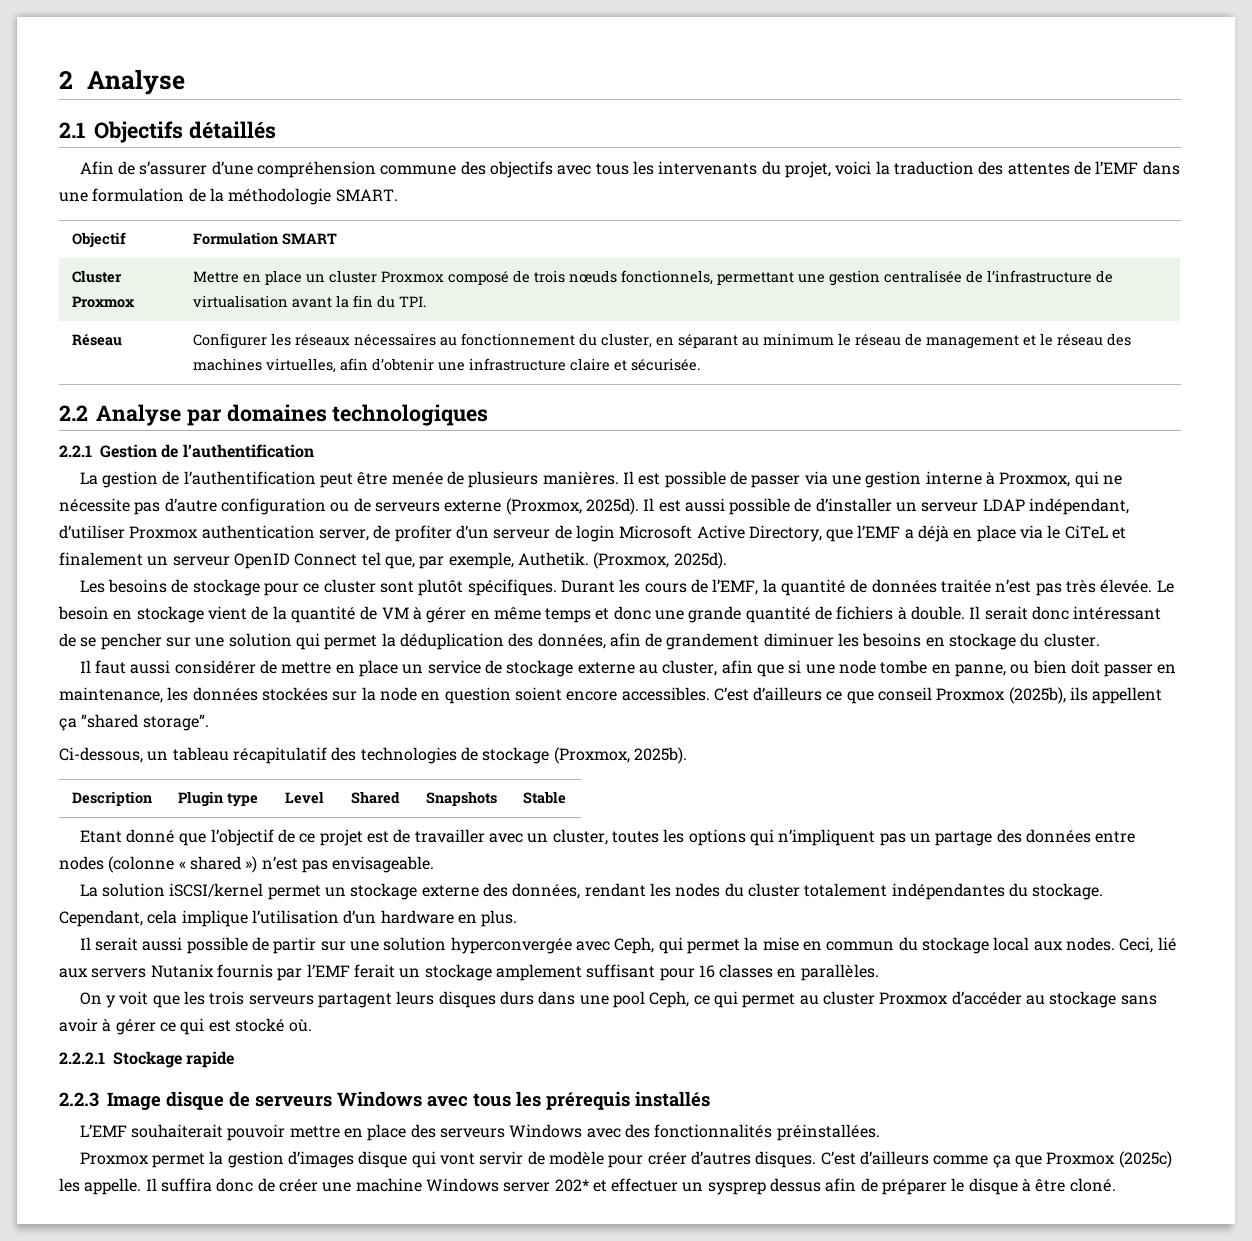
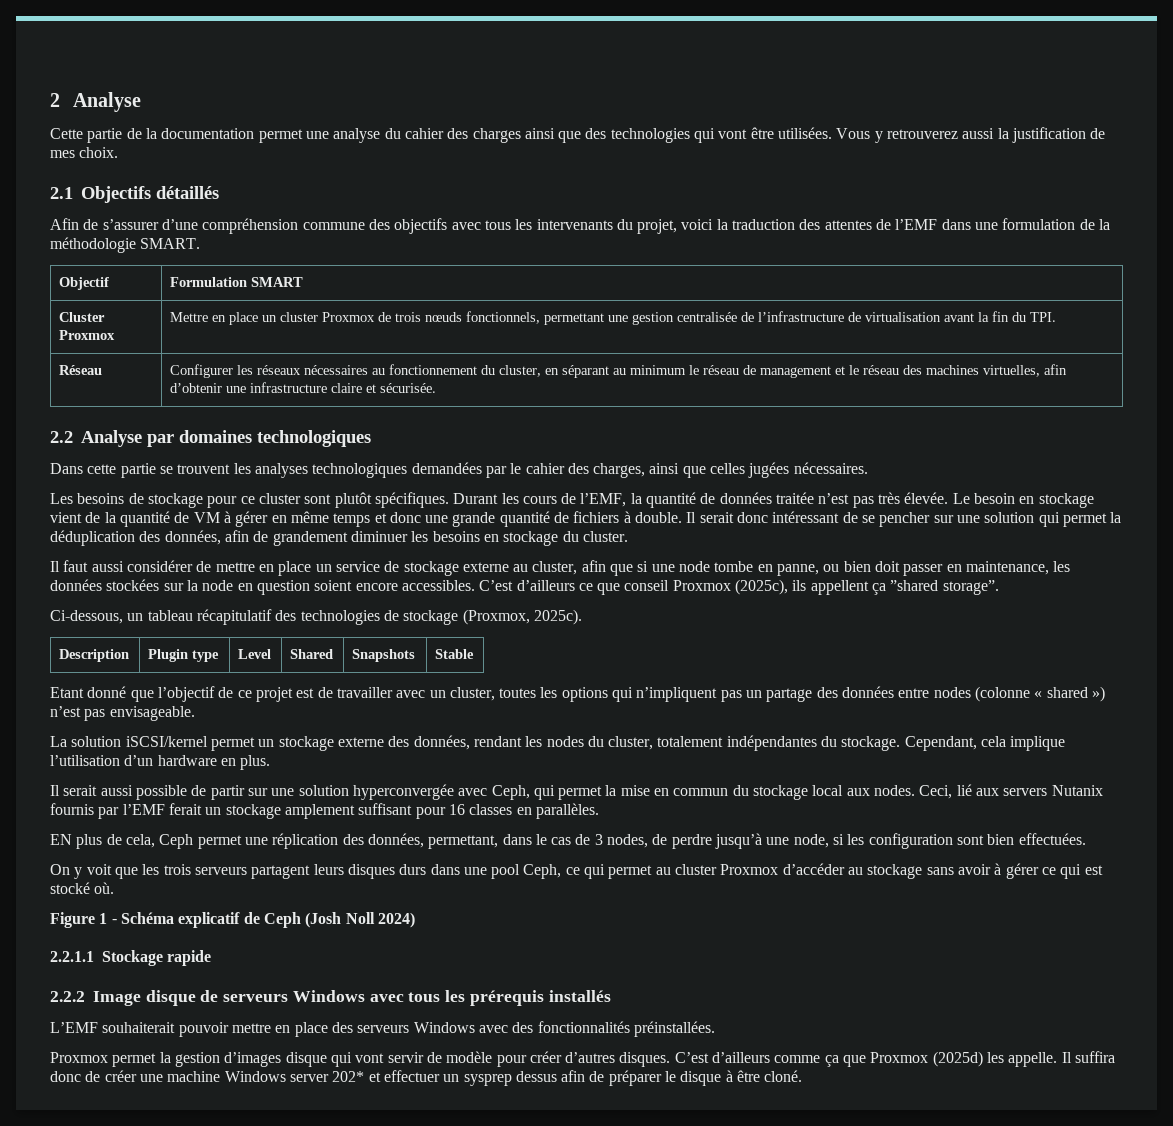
+ Cette partie de la documentation permet une analyse du cahier des charges ainsi que des technologies qui vont être utilisées. Vous y retrouverez aussi la justification de mes choix.
- Cluster Proxmox | Mettre en place un cluster Proxmox composé de trois nœuds fonctionnels, permettant une gestion centralisée de l’infrastructure de virtualisation avant la fin du TPI.
+ Cluster Proxmox | Mettre en place un cluster Proxmox de trois nœuds fonctionnels, permettant une gestion centralisée de l’infrastructure de virtualisation avant la fin du TPI.
- 2.2.1 Gestion de l’authentification
- La gestion de l’authentification peut être menée de plusieurs manières. Il est possible de passer via une gestion interne à Proxmox, qui ne nécessite pas d’autre configuration ou de serveurs externe (Proxmox, 2025d). Il est aussi possible de d’installer un serveur LDAP indépendant, d’utiliser Proxmox authentication server, de profiter d’un serveur de login Microsoft Active Directory, que l’EMF a déjà en place via le CiTeL et finalement un serveur OpenID Connect tel que, par exemple, Authetik. (Proxmox, 2025d).
+ Dans cette partie se trouvent les analyses technologiques demandées par le cahier des charges, ainsi que celles jugées nécessaires.
- C’est d’ailleurs ce que conseil Proxmox (2025b), ils appellent ça ”shared storage”.
+ C’est d’ailleurs ce que conseil Proxmox (2025c), ils appellent ça ”shared storage”.
- Ci-dessous, un tableau récapitulatif des technologies de stockage (Proxmox, 2025b).
+ Ci-dessous, un tableau récapitulatif des technologies de stockage (Proxmox, 2025c).
- La solution iSCSI/kernel permet un stockage externe des données, rendant les nodes du cluster totalement indépendantes du stockage.
+ La solution iSCSI/kernel permet un stockage externe des données, rendant les nodes du cluster, totalement indépendantes du stockage.
+ EN plus de cela, Ceph permet une réplication des données, permettant, dans le cas de 3 nodes, de perdre jusqu’à une node, si les configuration sont bien effectuées.
- 2.2.2.1 Stockage rapide
+ Figure 1 - Schéma explicatif de Ceph (Josh Noll 2024)
+ 2.2.1.1 Stockage rapide
- 2.2.3 Image disque de serveurs Windows avec tous les prérequis installés
+ 2.2.2 Image disque de serveurs Windows avec tous les prérequis installés
- C’est d’ailleurs comme ça que Proxmox (2025c) les appelle.
+ C’est d’ailleurs comme ça que Proxmox (2025d) les appelle.

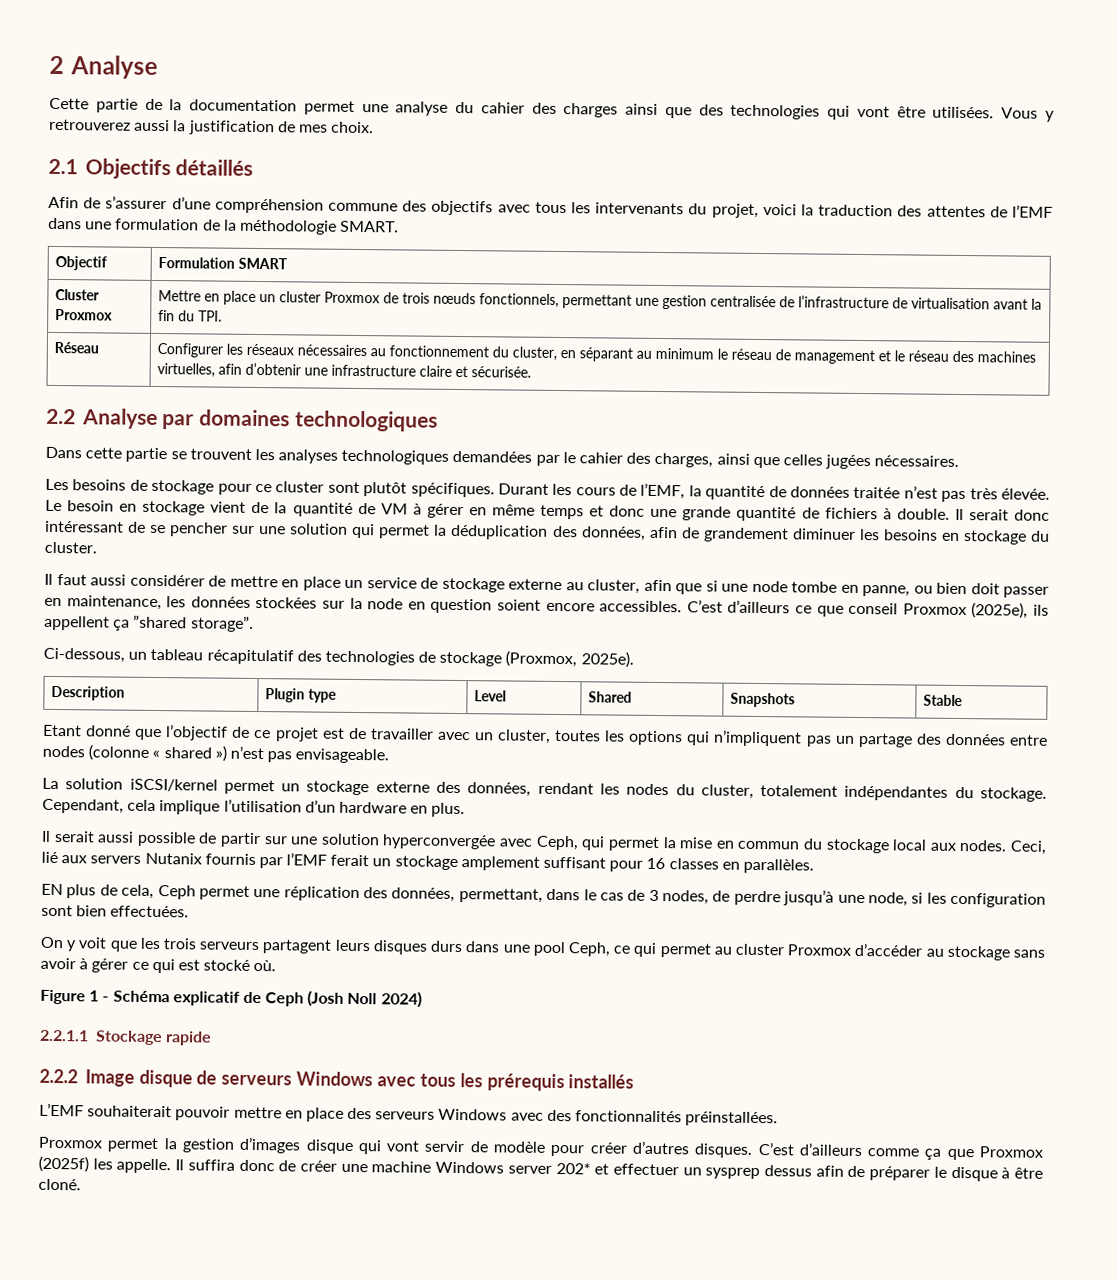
- C’est d’ailleurs ce que conseil Proxmox (2025c), ils appellent ça ”shared storage”.
+ C’est d’ailleurs ce que conseil Proxmox (2025e), ils appellent ça ”shared storage”.
- Ci-dessous, un tableau récapitulatif des technologies de stockage (Proxmox, 2025c).
+ Ci-dessous, un tableau récapitulatif des technologies de stockage (Proxmox, 2025e).
- C’est d’ailleurs comme ça que Proxmox (2025d) les appelle.
+ C’est d’ailleurs comme ça que Proxmox (2025f) les appelle.

